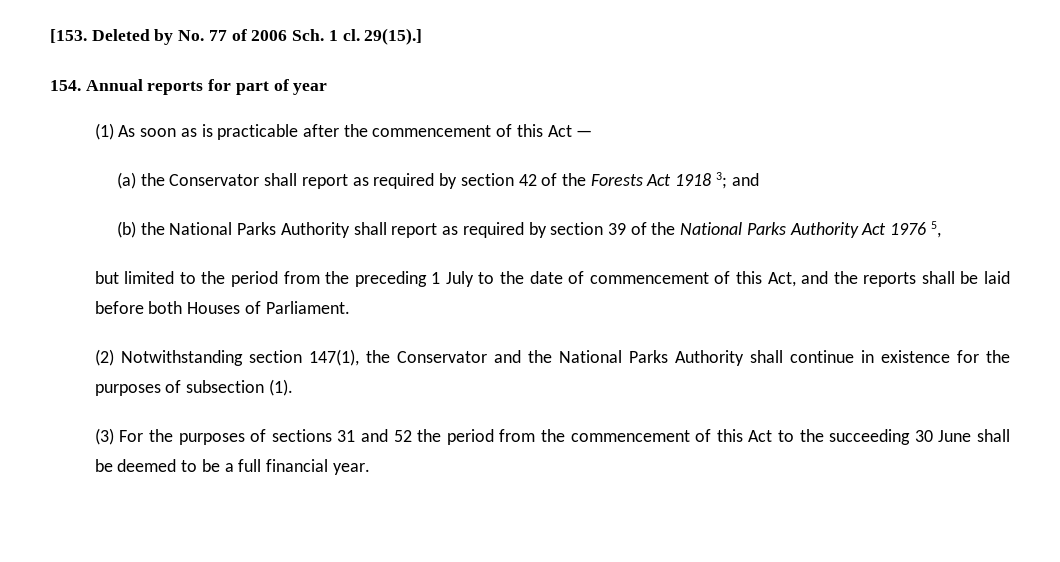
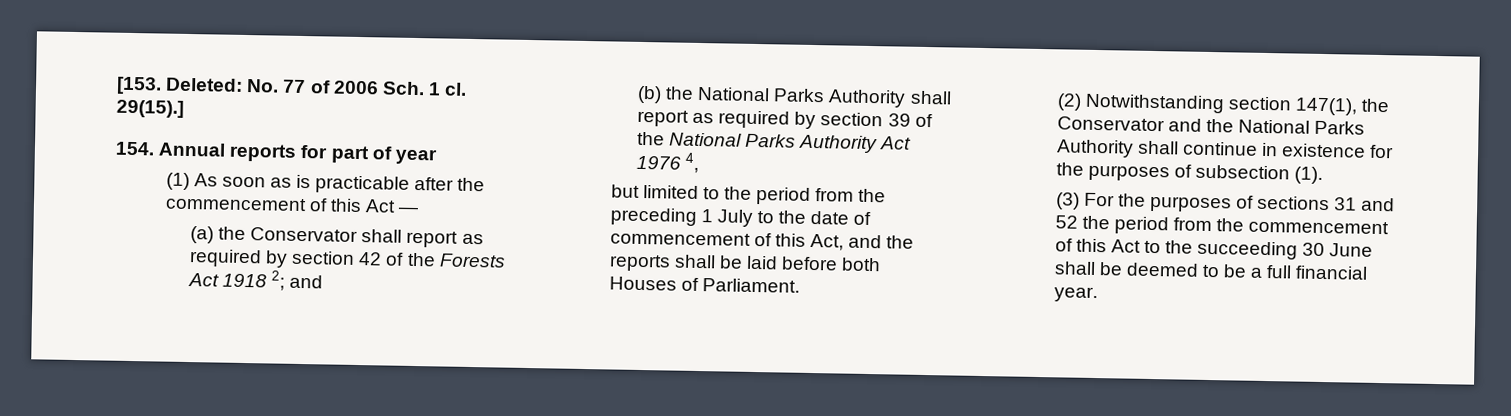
- [153. Deleted by No. 77 of 2006 Sch. 1 cl.
+ [153. Deleted: No. 77 of 2006 Sch. 1 cl.
- (a) the Conservator shall report as required by section 42 of the Forests Act 1918 3; and
+ (a) the Conservator shall report as required by section 42 of the Forests Act 1918 2; and
- (b) the National Parks Authority shall report as required by section 39 of the National Parks Authority Act 1976 5,
+ (b) the National Parks Authority shall report as required by section 39 of the National Parks Authority Act 1976 4,

